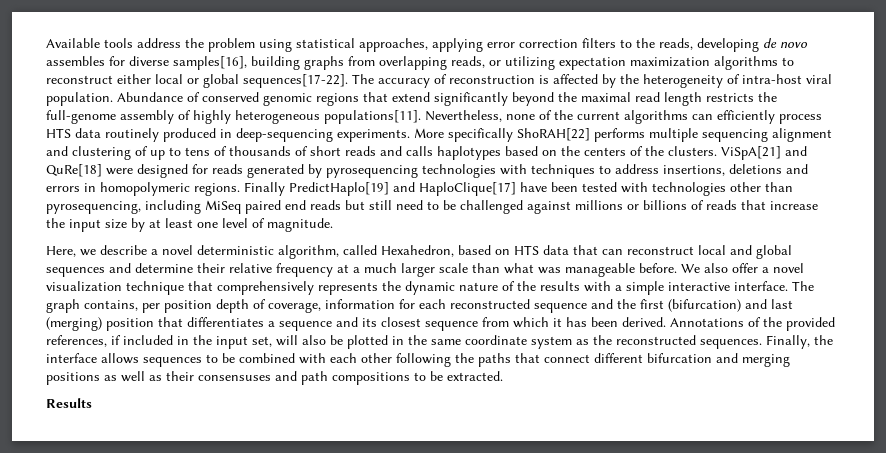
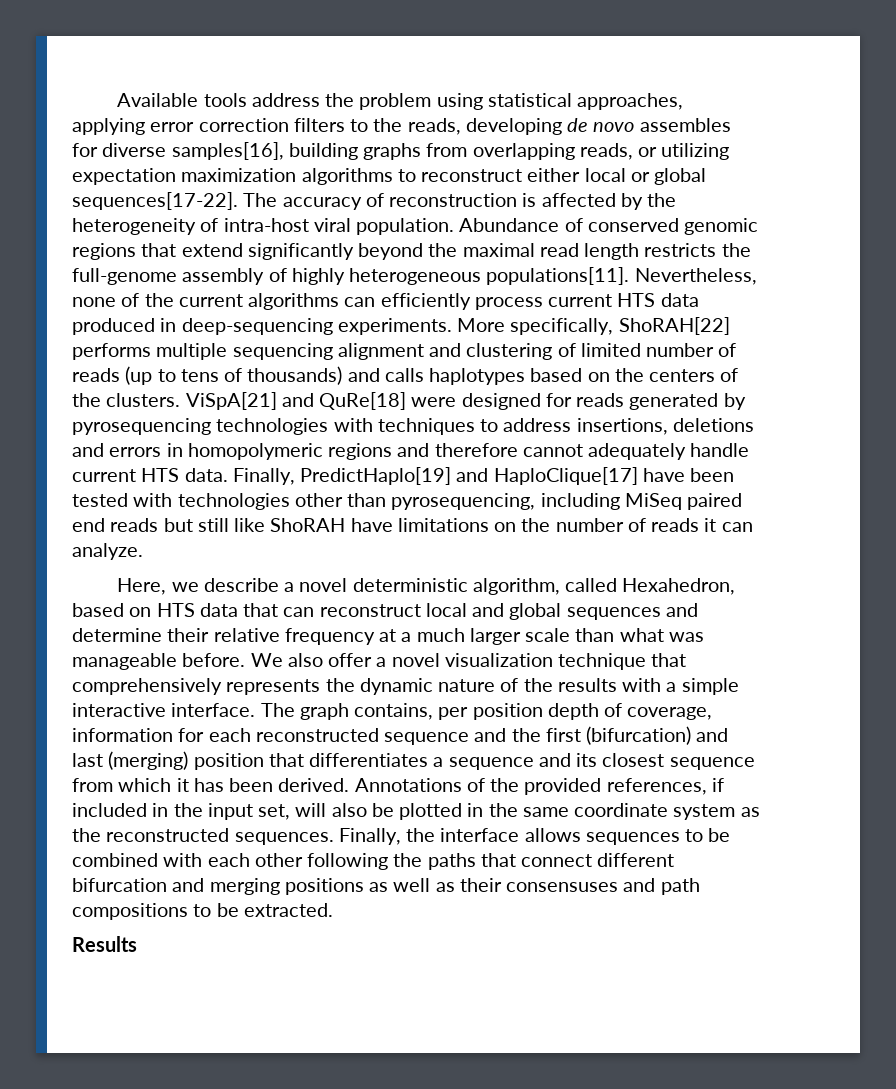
- Nevertheless, none of the current algorithms can efficiently process HTS data routinely produced in deep-sequencing experiments.
+ Nevertheless, none of the current algorithms can efficiently process current HTS data produced in deep-sequencing experiments.
- More specifically ShoRAH[22] performs multiple sequencing alignment and clustering of up to tens of thousands of short reads and calls haplotypes based on the centers of the clusters.
+ More specifically, ShoRAH[22] performs multiple sequencing alignment and clustering of limited number of reads (up to tens of thousands) and calls haplotypes based on the centers of the clusters.
- ViSpA[21] and QuRe[18] were designed for reads generated by pyrosequencing technologies with techniques to address insertions, deletions and errors in homopolymeric regions. Finally PredictHaplo[19] and HaploClique[17] have been tested with technologies other than pyrosequencing, including MiSeq paired end reads but still need to be challenged against millions or billions of reads that increase the input size by at least one level of magnitude.
+ ViSpA[21] and QuRe[18] were designed for reads generated by pyrosequencing technologies with techniques to address insertions, deletions and errors in homopolymeric regions and therefore cannot adequately handle current HTS data. Finally, PredictHaplo[19] and HaploClique[17] have been tested with technologies other than pyrosequencing, including MiSeq paired end reads but still like ShoRAH have limitations on the number of reads it can analyze.

